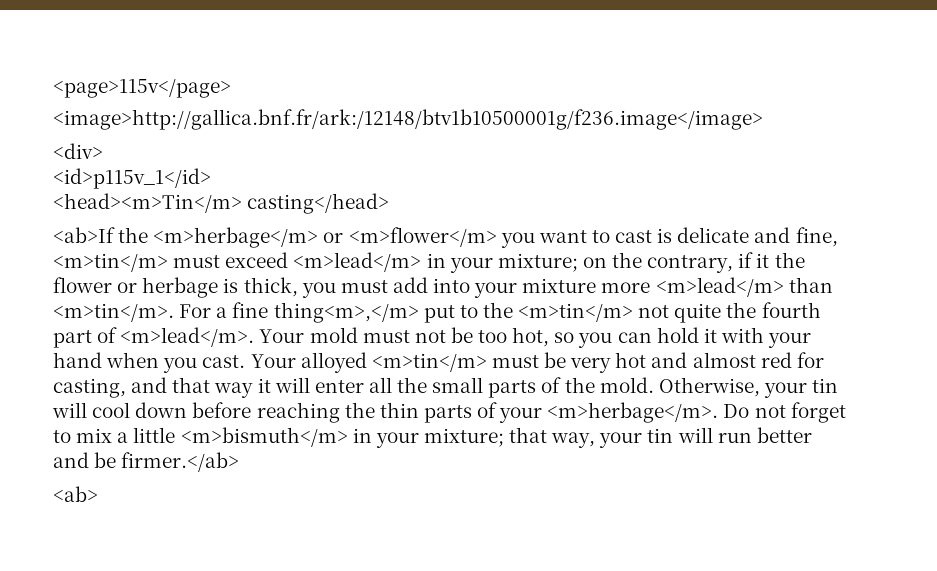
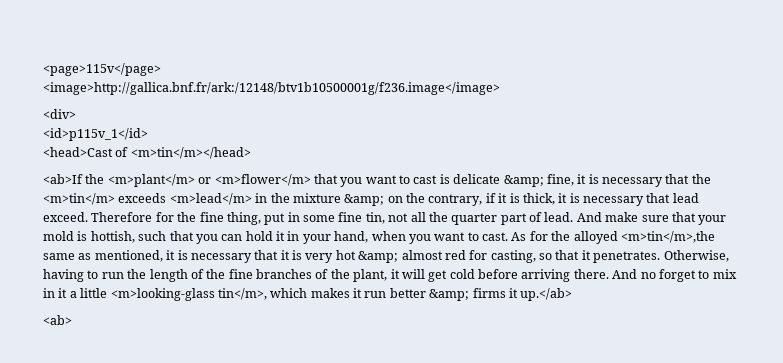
- <head><m>Tin</m> casting</head>
+ <head>Cast of <m>tin</m></head>
- <ab>If the <m>herbage</m> or <m>flower</m> you want to cast is delicate and fine, <m>tin</m> must exceed <m>lead</m> in your mixture; on the contrary, if it the flower or herbage is thick, you must add into your mixture more <m>lead</m> than <m>tin</m>. For a fine thing<m>,</m> put to the <m>tin</m> not quite the fourth part of <m>lead</m>. Your mold must not be too hot, so you can hold it with your hand when you cast. Your alloyed <m>tin</m> must be very hot and almost red for casting, and that way it will enter all the small parts of the mold. Otherwise, your tin will cool down before reaching the thin parts of your <m>herbage</m>. Do not forget to mix a little <m>bismuth</m> in your mixture; that way, your tin will run better and be firmer.</ab>
+ <ab>If the <m>plant</m> or <m>flower</m> that you want to cast is delicate &amp; fine, it is necessary that the <m>tin</m> exceeds <m>lead</m> in the mixture &amp; on the contrary, if it is thick, it is necessary that lead exceed. Therefore for the fine thing, put in some fine tin, not all the quarter part of lead. And make sure that your mold is hottish, such that you can hold it in your hand, when you want to cast. As for the alloyed <m>tin</m>,the same as mentioned, it is necessary that it is very hot &amp; almost red for casting, so that it penetrates. Otherwise, having to run the length of the fine branches of the plant, it will get cold before arriving there. And no forget to mix in it a little <m>looking-glass tin</m>, which makes it run better &amp; firms it up.</ab>

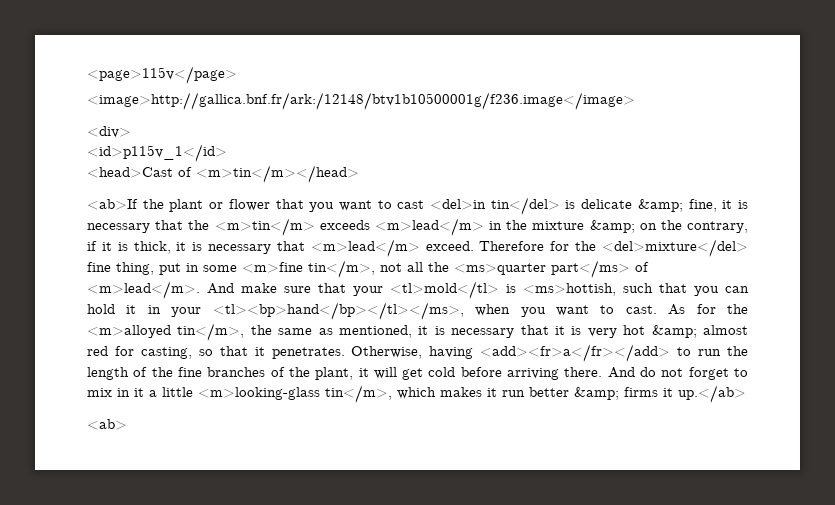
- <ab>If the <m>plant</m> or <m>flower</m> that you want to cast is delicate &amp; fine, it is necessary that the <m>tin</m> exceeds <m>lead</m> in the mixture &amp; on the contrary, if it is thick, it is necessary that lead exceed.
+ <ab>If the plant or flower that you want to cast <del>in tin</del> is delicate &amp; fine, it is necessary that the <m>tin</m> exceeds <m>lead</m> in the mixture &amp; on the contrary, if it is thick, it is necessary that <m>lead</m> exceed.
- Therefore for the fine thing, put in some fine tin, not all the quarter part of lead.
+ Therefore for the <del>mixture</del> fine thing, put in some <m>fine tin</m>, not all the <ms>quarter part</ms> of <m>lead</m>.
- And make sure that your mold is hottish, such that you can hold it in your hand, when you want to cast.
+ And make sure that your <tl>mold</tl> is <ms>hottish, such that you can hold it in your <tl><bp>hand</bp></tl></ms>, when you want to cast.
- As for the alloyed <m>tin</m>,the same as mentioned, it is necessary that it is very hot &amp; almost red for casting, so that it penetrates.
+ As for the <m>alloyed tin</m>, the same as mentioned, it is necessary that it is very hot &amp; almost red for casting, so that it penetrates.
- Otherwise, having to run the length of the fine branches of the plant, it will get cold before arriving there.
+ Otherwise, having <add><fr>a</fr></add> to run the length of the fine branches of the plant, it will get cold before arriving there.
- And no forget to mix in it a little <m>looking-glass tin</m>, which makes it run better &amp; firms it up.</ab>
+ And do not forget to mix in it a little <m>looking-glass tin</m>, which makes it run better &amp; firms it up.</ab>

